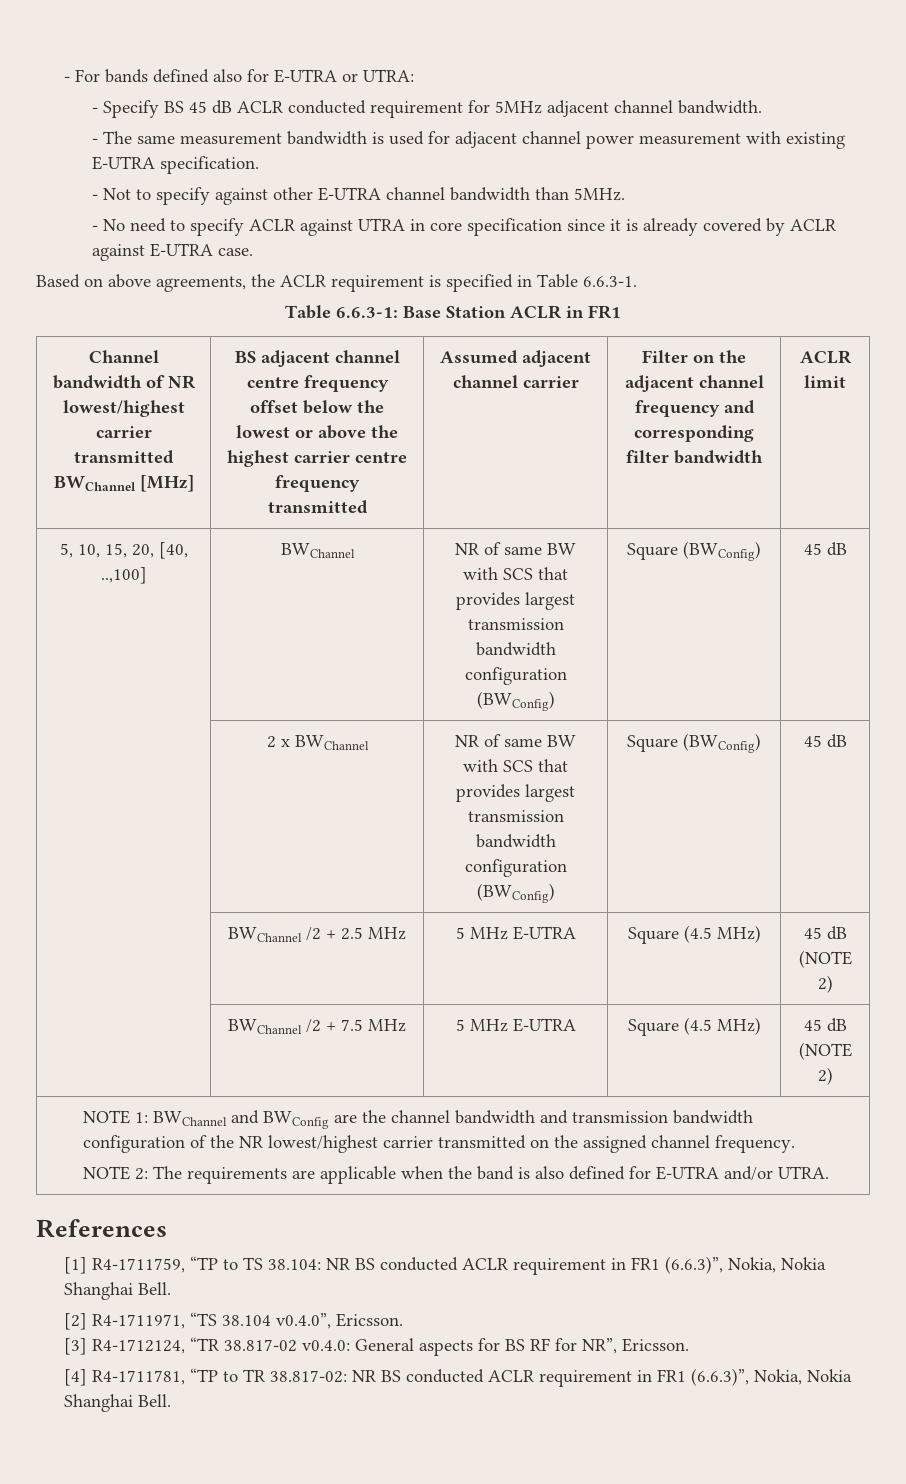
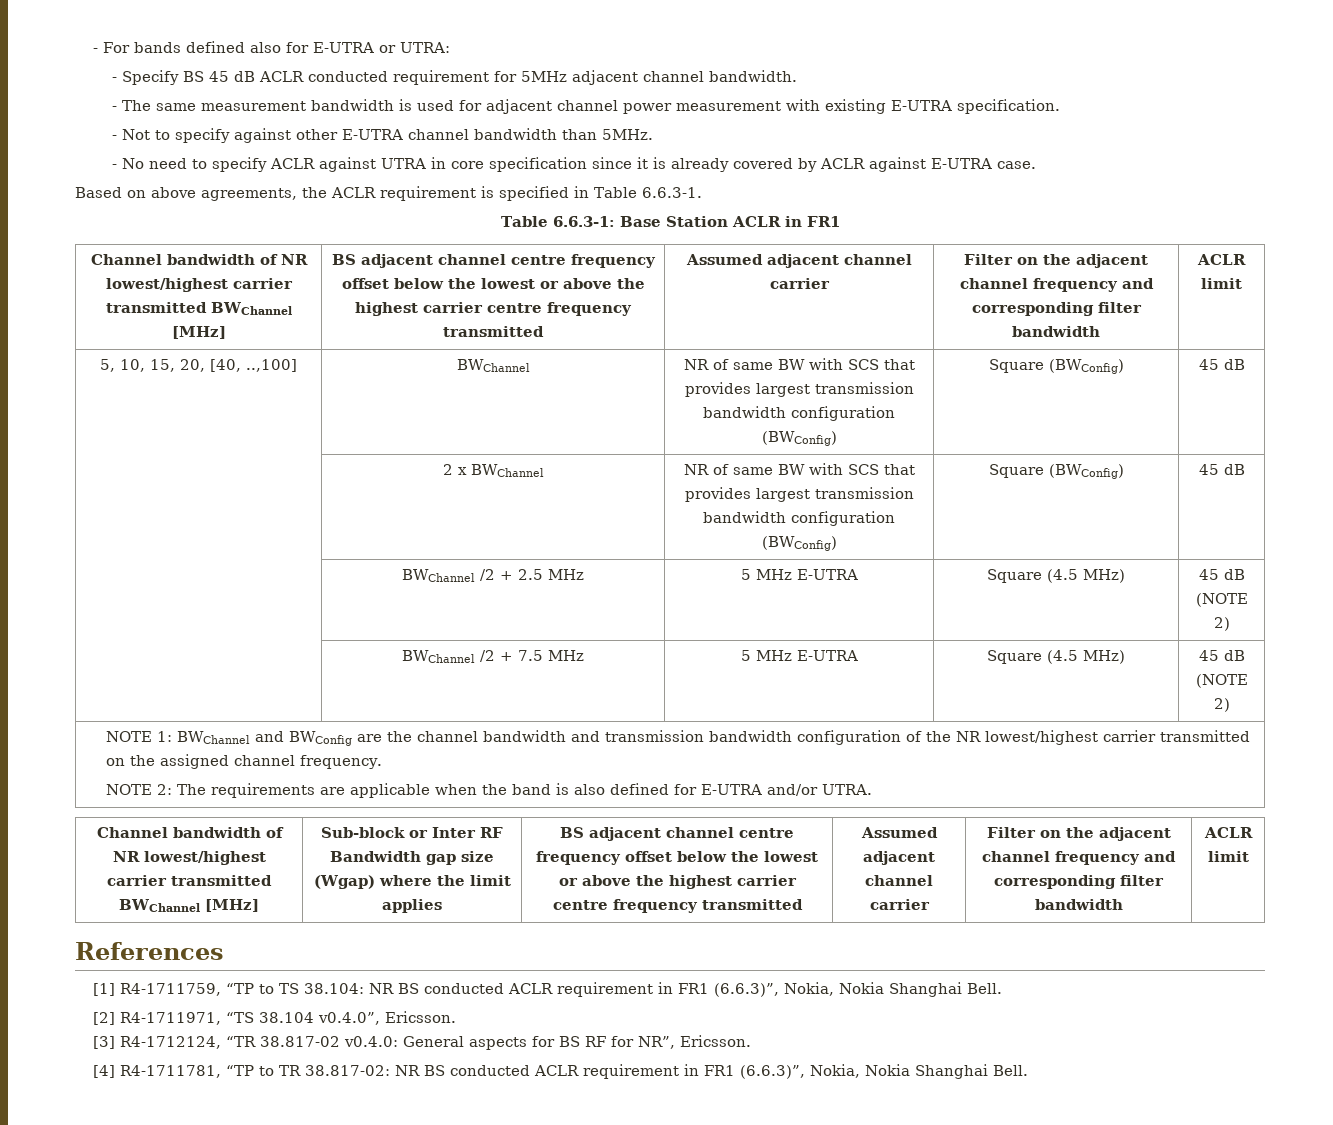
+ Channel bandwidth of NR lowest/highest carrier transmitted BWChannel [MHz] | Sub-block or Inter RF Bandwidth gap size (Wgap) where the limit applies | BS adjacent channel centre frequency offset below the lowest or above the highest carrier centre frequency transmitted | Assumed adjacent channel carrier | Filter on the adjacent channel frequency and corresponding filter bandwidth | ACLR limit

